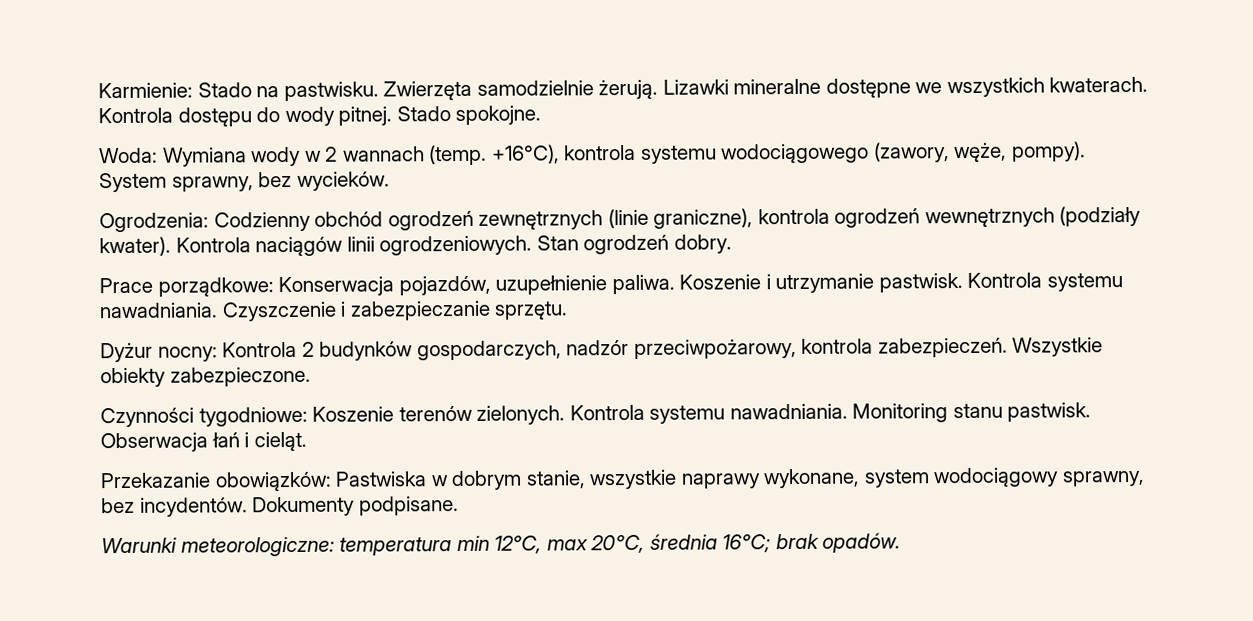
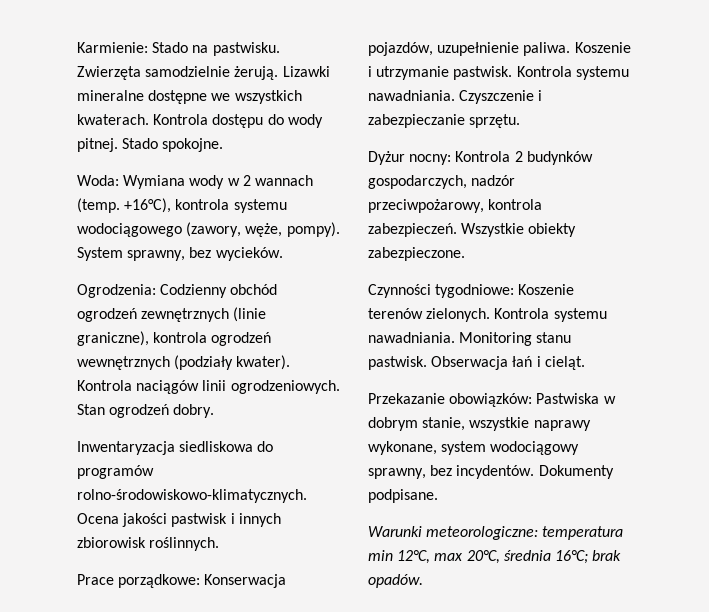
+ Inwentaryzacja siedliskowa do programów rolno-środowiskowo-klimatycznych. Ocena jakości pastwisk i innych zbiorowisk roślinnych.

